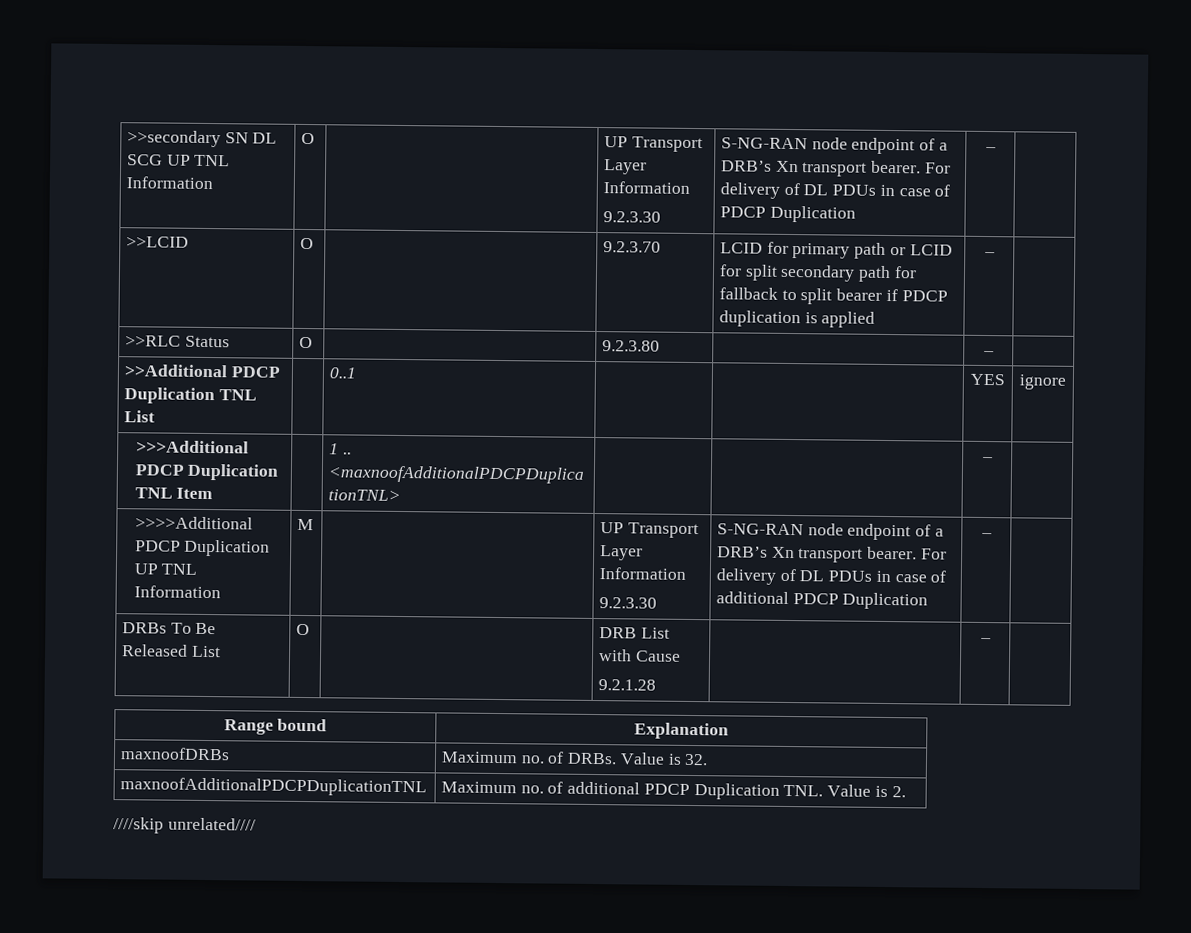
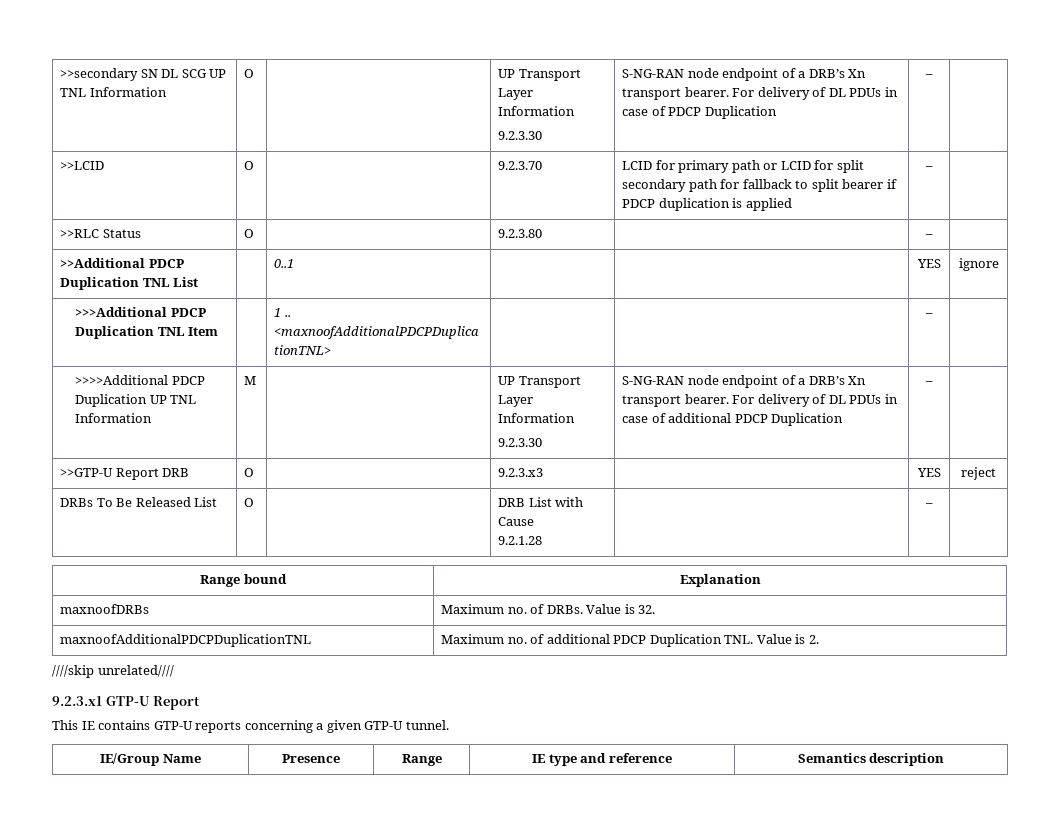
+ >>GTP-U Report DRB | O | | 9.2.3.x3 | | YES | reject
+ 9.2.3.x1 GTP-U Report
+ This IE contains GTP-U reports concerning a given GTP-U tunnel.
+ IE/Group Name | Presence | Range | IE type and reference | Semantics description

